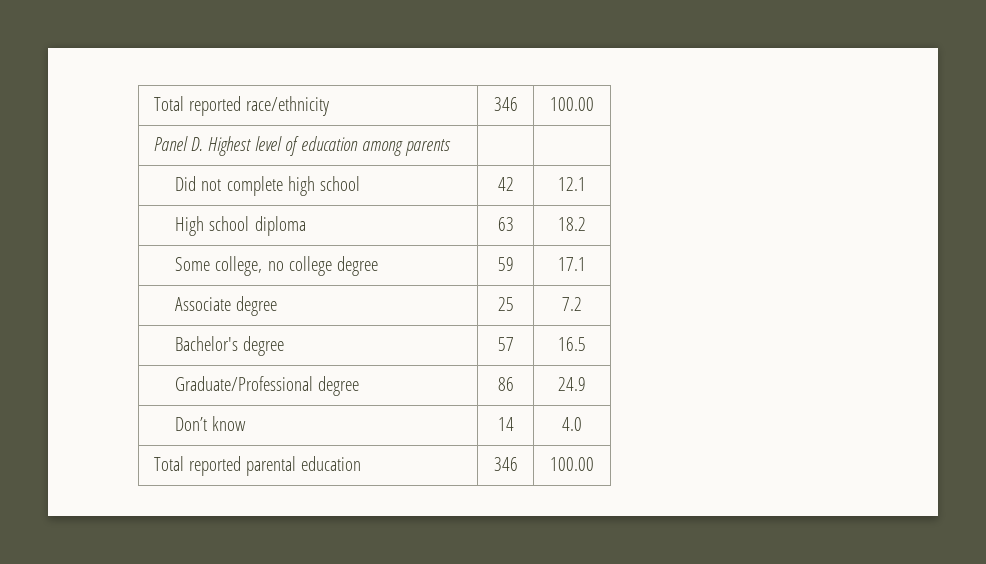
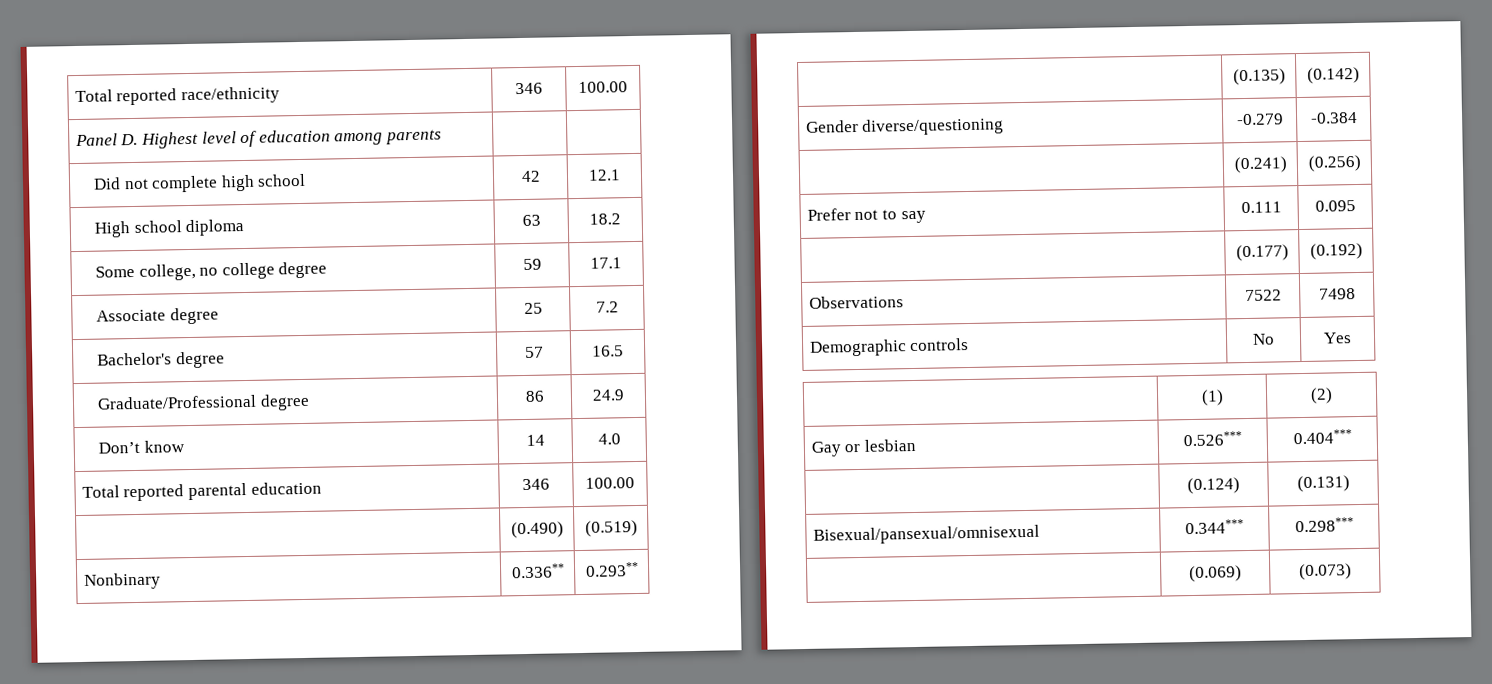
+ | (0.490) | (0.519)
+ Nonbinary | 0.336** | 0.293**
+ | (0.135) | (0.142)
+ Gender diverse/questioning | -0.279 | -0.384
+ | (0.241) | (0.256)
+ Prefer not to say | 0.111 | 0.095
+ | (0.177) | (0.192)
+ Observations | 7522 | 7498
+ Demographic controls | No | Yes
+ | (1) | (2)
+ Gay or lesbian | 0.526*** | 0.404***
+ | (0.124) | (0.131)
+ Bisexual/pansexual/omnisexual | 0.344*** | 0.298***
+ | (0.069) | (0.073)

